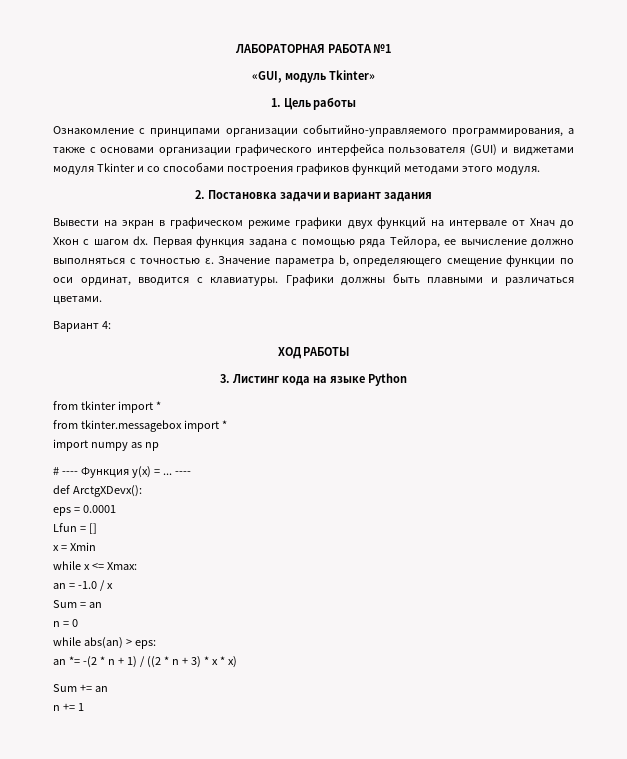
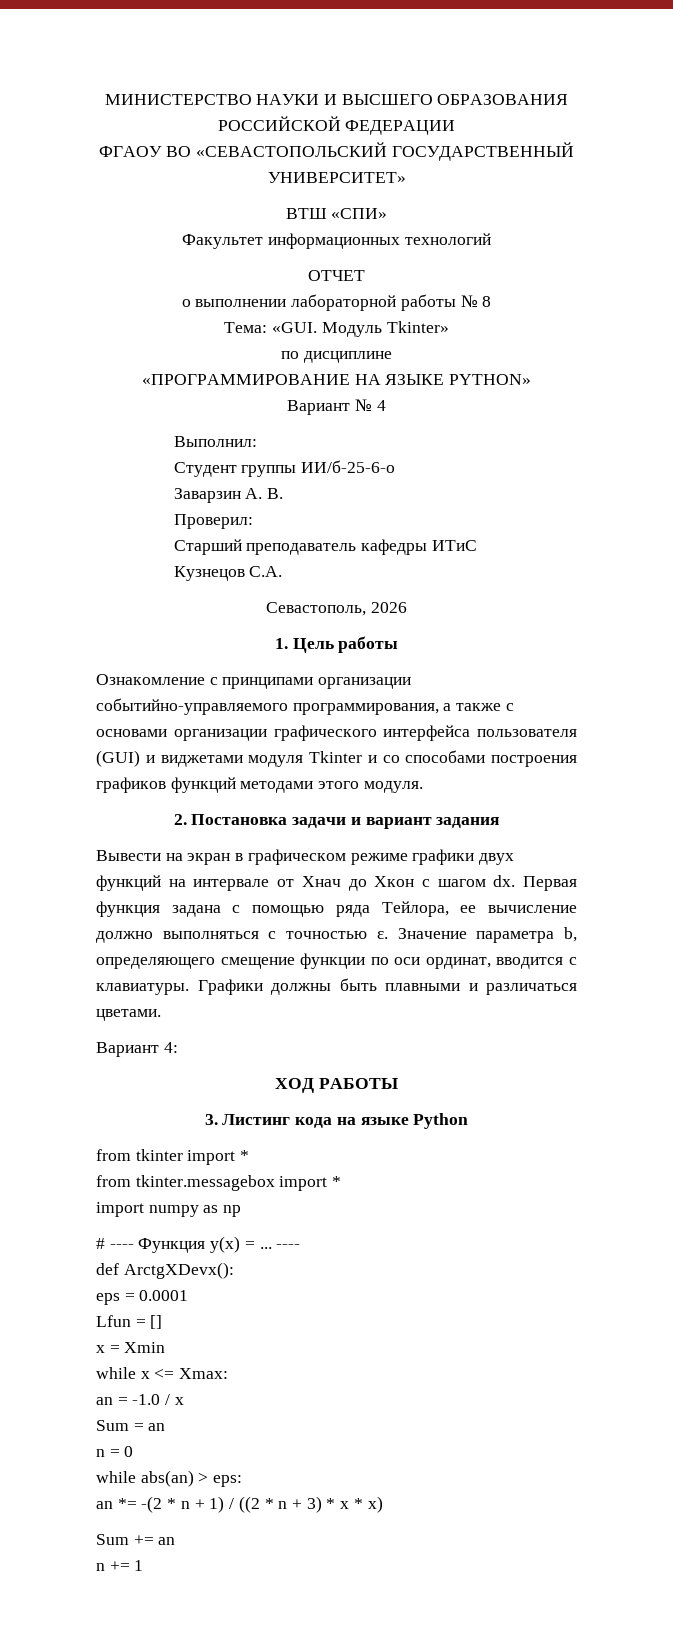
- ЛАБОРАТОРНАЯ РАБОТА №1
- «GUI, модуль Tkinter»
+ МИНИСТЕРСТВО НАУКИ И ВЫСШЕГО ОБРАЗОВАНИЯ РОССИЙСКОЙ ФЕДЕРАЦИИ
+ ФГАОУ ВО «СЕВАСТОПОЛЬСКИЙ ГОСУДАРСТВЕННЫЙ УНИВЕРСИТЕТ»
+ ВТШ «СПИ»
+ Факультет информационных технологий
+ ОТЧЕТ
+ о выполнении лабораторной работы № 8
+ Тема: «GUI. Модуль Tkinter»
+ по дисциплине
+ «ПРОГРАММИРОВАНИЕ НА ЯЗЫКЕ PYTHON»
+ Вариант № 4
+ Выполнил:
+ Студент группы ИИ/б-25-6-о
+ Заварзин А. В.
+ Проверил:
+ Старший преподаватель кафедры ИТиС
+ Кузнецов С.А.
+ Севастополь, 2026

